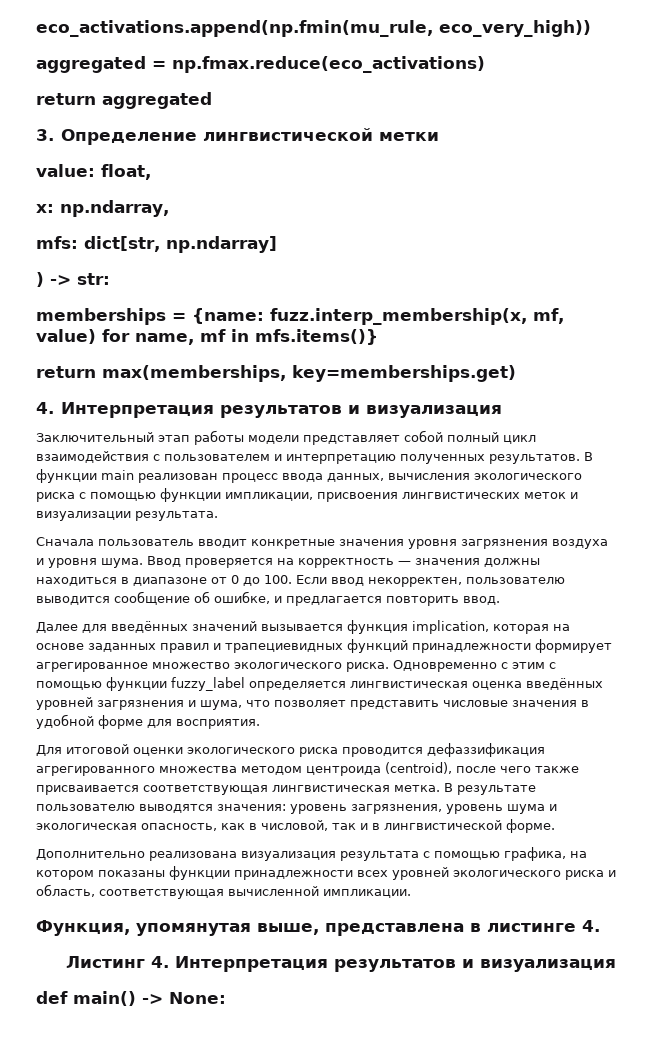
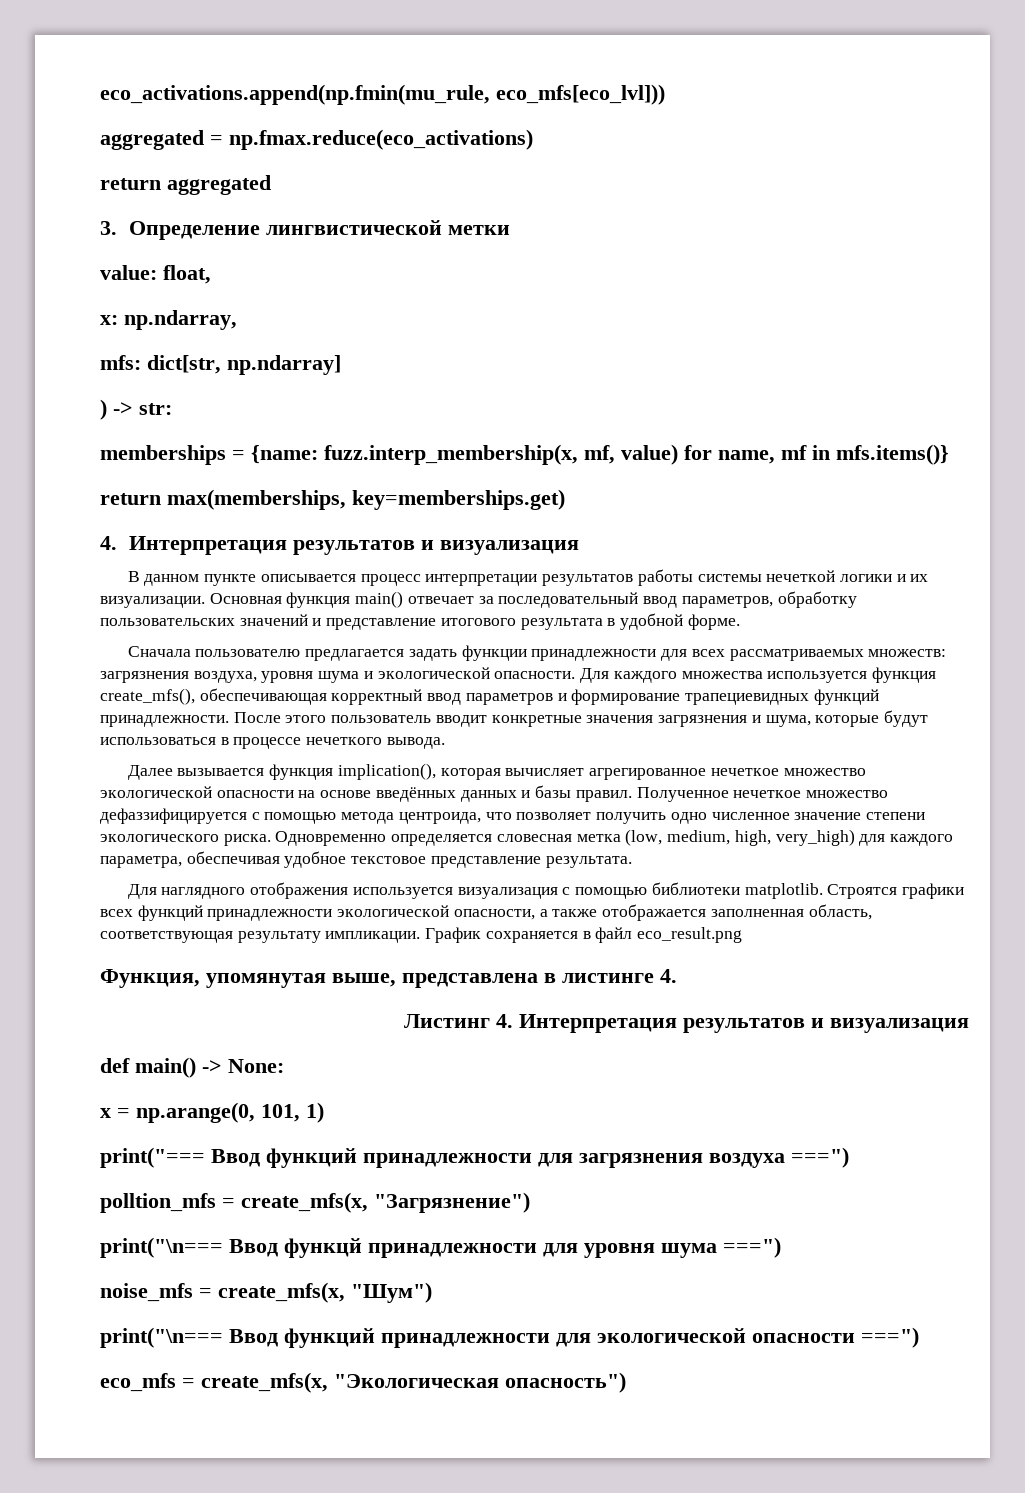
- eco_activations.append(np.fmin(mu_rule, eco_very_high))
+ eco_activations.append(np.fmin(mu_rule, eco_mfs[eco_lvl]))
- Заключительный этап работы модели представляет собой полный цикл взаимодействия с пользователем и интерпретацию полученных результатов. В функции main реализован процесс ввода данных, вычисления экологического риска с помощью функции импликации, присвоения лингвистических меток и визуализации результата.
- Сначала пользователь вводит конкретные значения уровня загрязнения воздуха и уровня шума. Ввод проверяется на корректность — значения должны находиться в диапазоне от 0 до 100. Если ввод некорректен, пользователю выводится сообщение об ошибке, и предлагается повторить ввод.
- Далее для введённых значений вызывается функция implication, которая на основе заданных правил и трапециевидных функций принадлежности формирует агрегированное множество экологического риска. Одновременно с этим с помощью функции fuzzy_label определяется лингвистическая оценка введённых уровней загрязнения и шума, что позволяет представить числовые значения в удобной форме для восприятия.
- Для итоговой оценки экологического риска проводится дефаззификация агрегированного множества методом центроида (centroid), после чего также присваивается соответствующая лингвистическая метка. В результате пользователю выводятся значения: уровень загрязнения, уровень шума и экологическая опасность, как в числовой, так и в лингвистической форме.
- Дополнительно реализована визуализация результата с помощью графика, на котором показаны функции принадлежности всех уровней экологического риска и область, соответствующая вычисленной импликации.
+ В данном пункте описывается процесс интерпретации результатов работы системы нечеткой логики и их визуализации. Основная функция main() отвечает за последовательный ввод параметров, обработку пользовательских значений и представление итогового результата в удобной форме.
+ Сначала пользователю предлагается задать функции принадлежности для всех рассматриваемых множеств: загрязнения воздуха, уровня шума и экологической опасности. Для каждого множества используется функция create_mfs(), обеспечивающая корректный ввод параметров и формирование трапециевидных функций принадлежности. После этого пользователь вводит конкретные значения загрязнения и шума, которые будут использоваться в процессе нечеткого вывода.
+ Далее вызывается функция implication(), которая вычисляет агрегированное нечеткое множество экологической опасности на основе введённых данных и базы правил. Полученное нечеткое множество дефаззифицируется с помощью метода центроида, что позволяет получить одно численное значение степени экологического риска. Одновременно определяется словесная метка (low, medium, high, very_high) для каждого параметра, обеспечивая удобное текстовое представление результата.
+ Для наглядного отображения используется визуализация с помощью библиотеки matplotlib. Строятся графики всех функций принадлежности экологической опасности, а также отображается заполненная область, соответствующая результату импликации. График сохраняется в файл eco_result.png
+ x = np.arange(0, 101, 1)
+ print("=== Ввод функций принадлежности для загрязнения воздуха ===")
+ polltion_mfs = create_mfs(x, "Загрязнение")
+ print("\n=== Ввод функцй принадлежности для уровня шума ===")
+ noise_mfs = create_mfs(x, "Шум")
+ print("\n=== Ввод функций принадлежности для экологической опасности ===")
+ eco_mfs = create_mfs(x, "Экологическая опасность")

